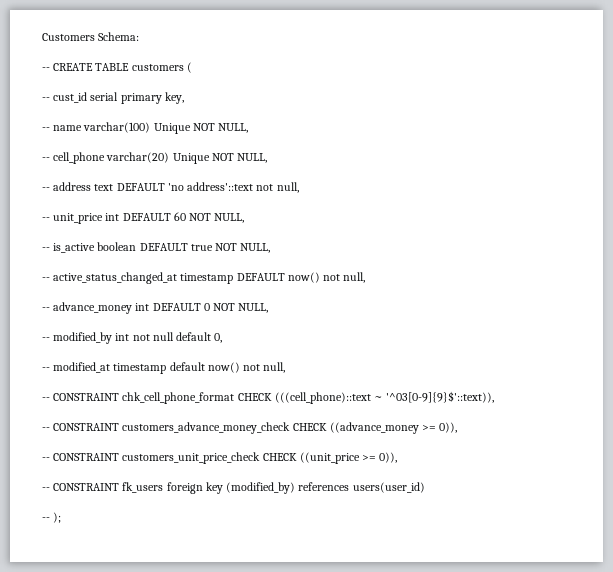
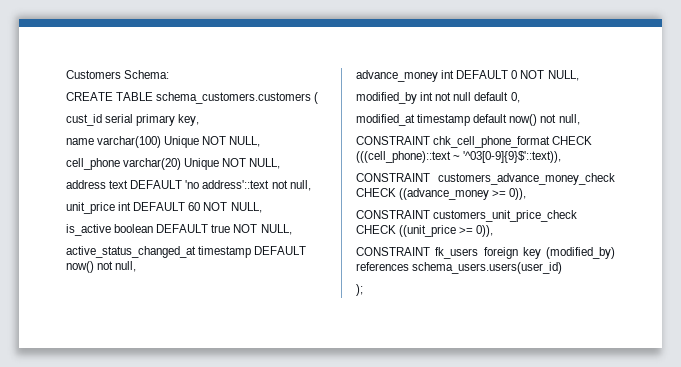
- -- CREATE TABLE customers (
+ CREATE TABLE schema_customers.customers (
- -- cust_id serial primary key,
+ cust_id serial primary key,
- -- name varchar(100) Unique NOT NULL,
+ name varchar(100) Unique NOT NULL,
- -- cell_phone varchar(20) Unique NOT NULL,
+ cell_phone varchar(20) Unique NOT NULL,
- -- address text DEFAULT 'no address'::text not null,
+ address text DEFAULT 'no address'::text not null,
- -- unit_price int DEFAULT 60 NOT NULL,
+ unit_price int DEFAULT 60 NOT NULL,
- -- is_active boolean DEFAULT true NOT NULL,
+ is_active boolean DEFAULT true NOT NULL,
- -- active_status_changed_at timestamp DEFAULT now() not null,
+ active_status_changed_at timestamp DEFAULT now() not null,
- -- advance_money int DEFAULT 0 NOT NULL,
+ advance_money int DEFAULT 0 NOT NULL,
- -- modified_by int not null default 0,
+ modified_by int not null default 0,
- -- modified_at timestamp default now() not null,
+ modified_at timestamp default now() not null,
- -- CONSTRAINT chk_cell_phone_format CHECK (((cell_phone)::text ~ '^03[0-9]{9}$'::text)),
+ CONSTRAINT chk_cell_phone_format CHECK (((cell_phone)::text ~ '^03[0-9]{9}$'::text)),
- -- CONSTRAINT customers_advance_money_check CHECK ((advance_money >= 0)),
+ CONSTRAINT customers_advance_money_check CHECK ((advance_money >= 0)),
- -- CONSTRAINT customers_unit_price_check CHECK ((unit_price >= 0)),
+ CONSTRAINT customers_unit_price_check CHECK ((unit_price >= 0)),
- -- CONSTRAINT fk_users foreign key (modified_by) references users(user_id)
- -- );
+ CONSTRAINT fk_users foreign key (modified_by) references schema_users.users(user_id)
+ );

